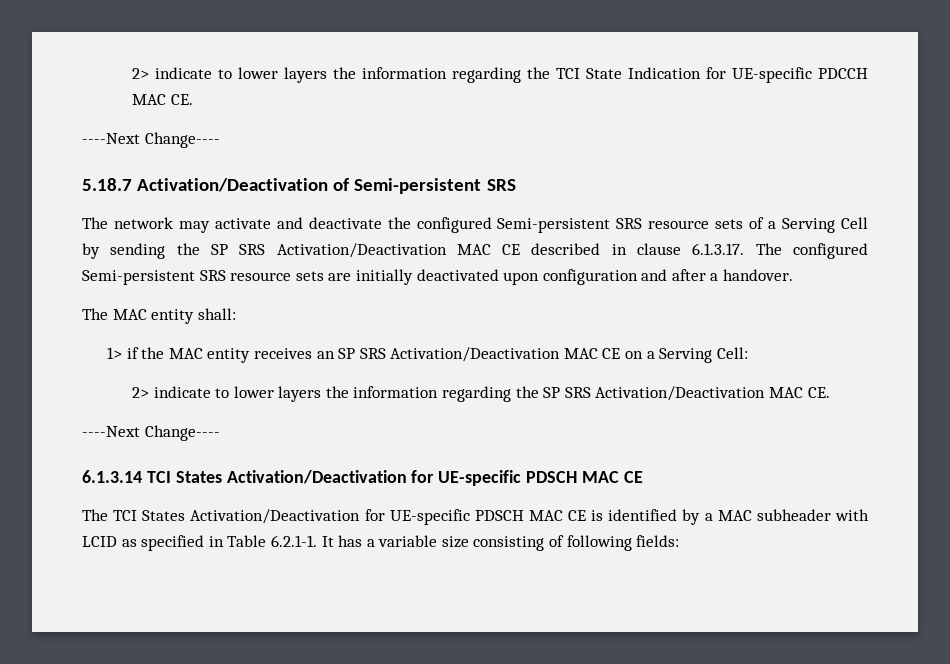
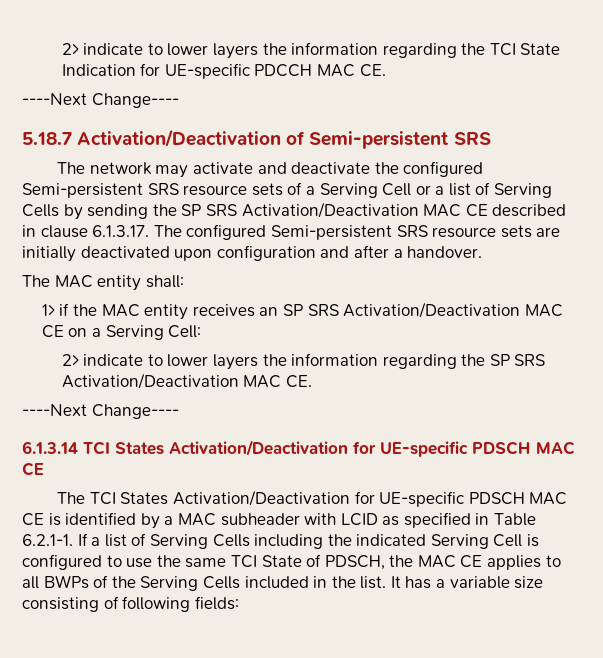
- The network may activate and deactivate the configured Semi-persistent SRS resource sets of a Serving Cell by sending the SP SRS Activation/Deactivation MAC CE described in clause 6.1.3.17. The configured Semi-persistent SRS resource sets are initially deactivated upon configuration and after a handover.
+ The network may activate and deactivate the configured Semi-persistent SRS resource sets of a Serving Cell or a list of Serving Cells by sending the SP SRS Activation/Deactivation MAC CE described in clause 6.1.3.17. The configured Semi-persistent SRS resource sets are initially deactivated upon configuration and after a handover.
- The TCI States Activation/Deactivation for UE-specific PDSCH MAC CE is identified by a MAC subheader with LCID as specified in Table 6.2.1-1. It has a variable size consisting of following fields:
+ The TCI States Activation/Deactivation for UE-specific PDSCH MAC CE is identified by a MAC subheader with LCID as specified in Table 6.2.1-1. If a list of Serving Cells including the indicated Serving Cell is configured to use the same TCI State of PDSCH, the MAC CE applies to all BWPs of the Serving Cells included in the list. It has a variable size consisting of following fields:

